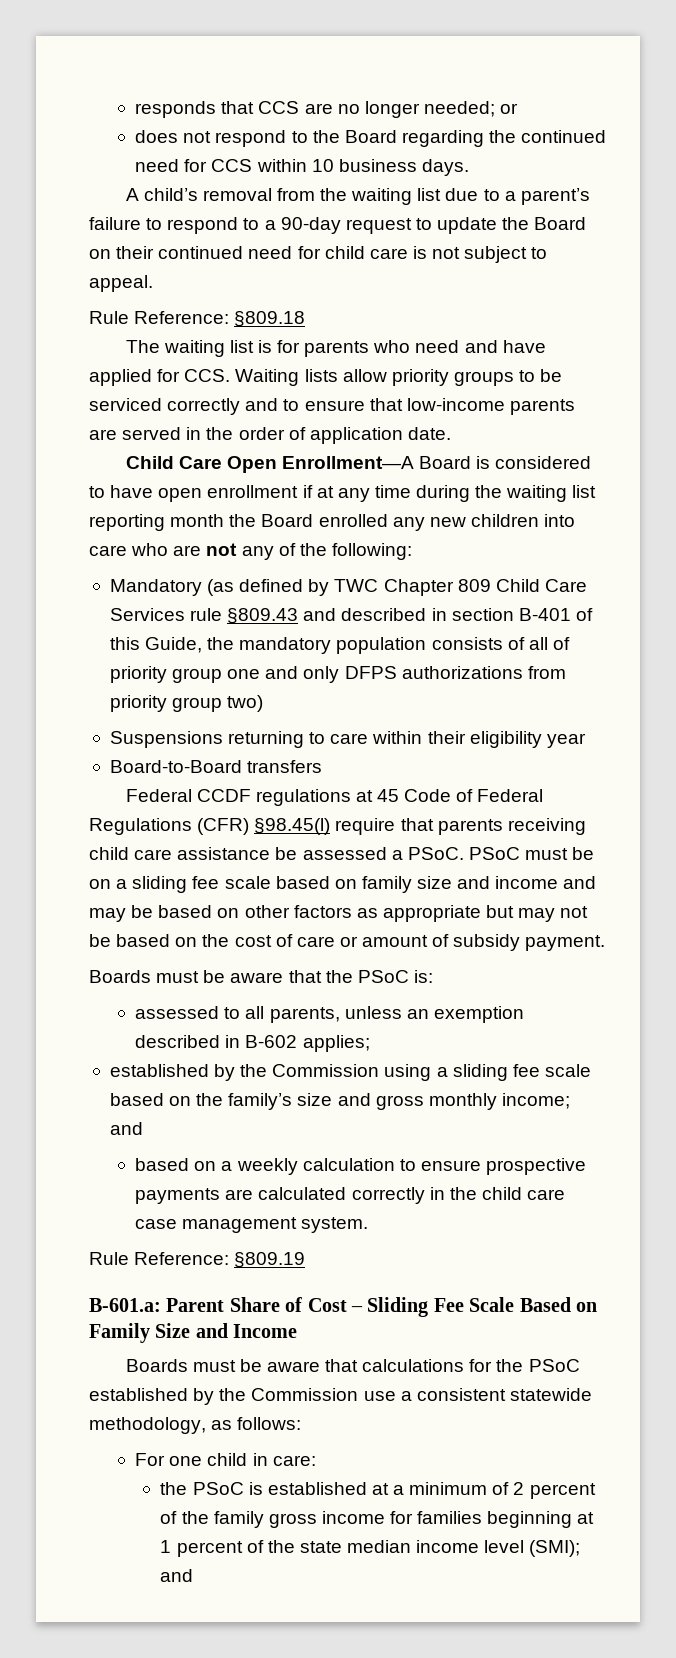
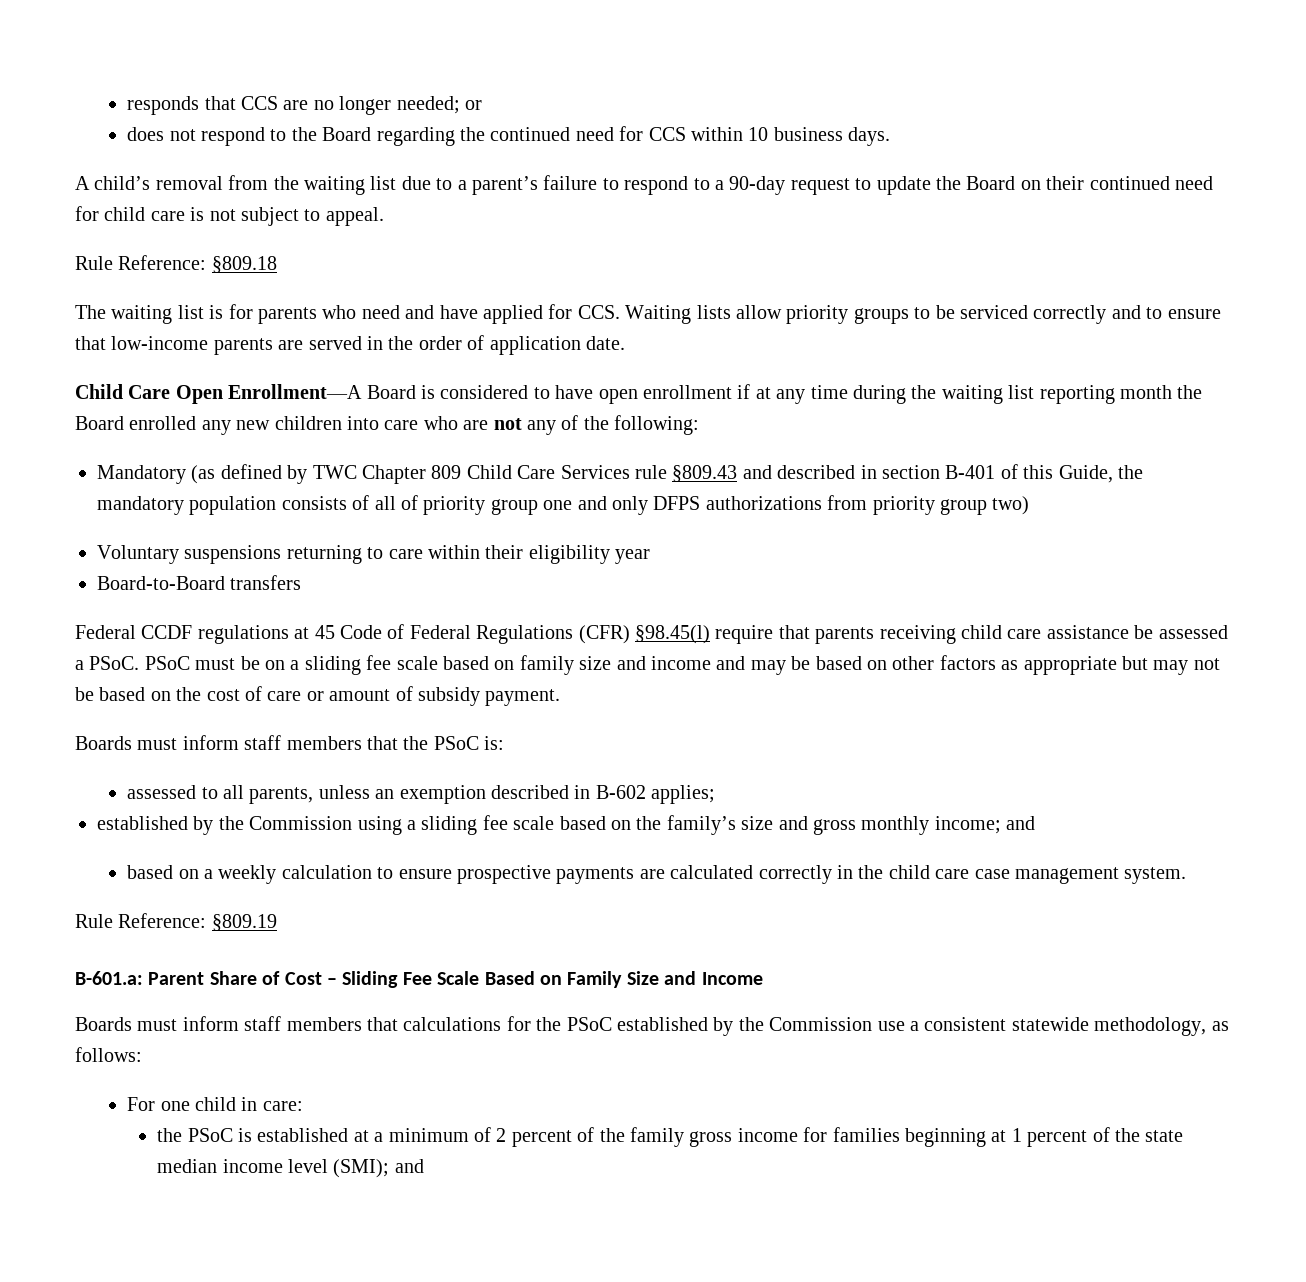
- Suspensions returning to care within their eligibility year
+ Voluntary suspensions returning to care within their eligibility year
- Boards must be aware that the PSoC is:
+ Boards must inform staff members that the PSoC is:
- Boards must be aware that calculations for the PSoC established by the Commission use a consistent statewide methodology, as follows:
+ Boards must inform staff members that calculations for the PSoC established by the Commission use a consistent statewide methodology, as follows:

